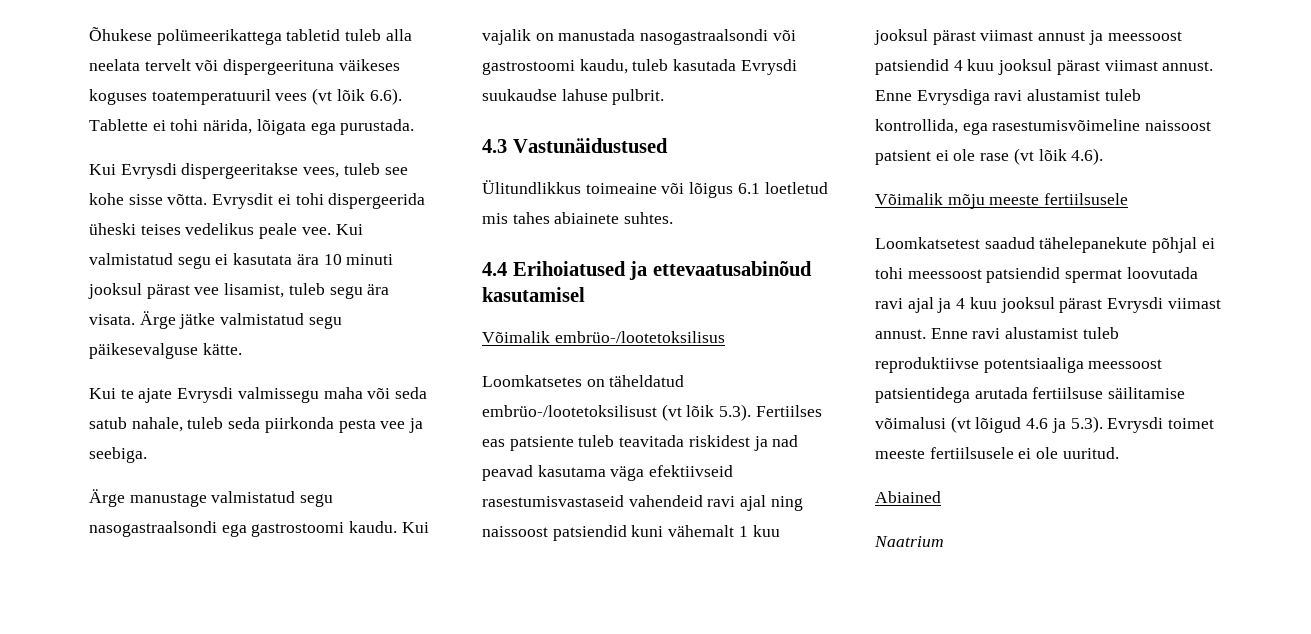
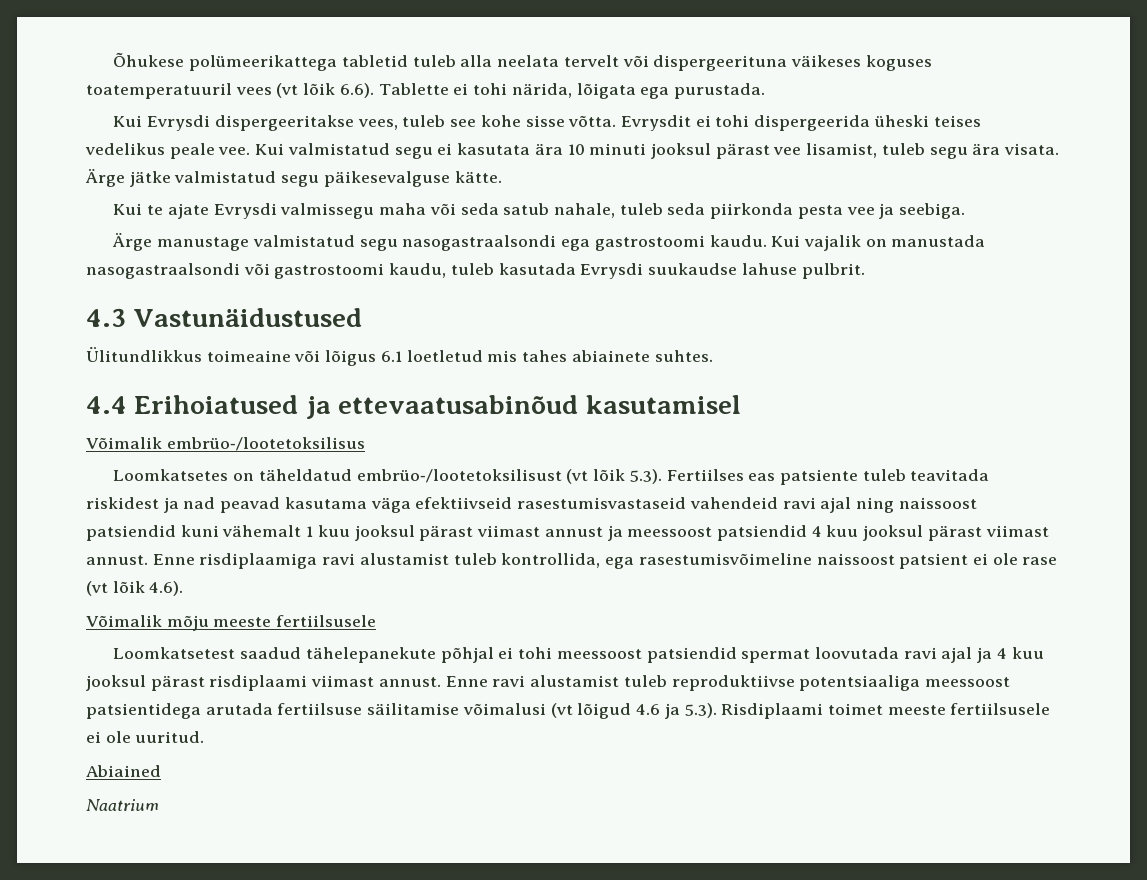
- Enne Evrysdiga ravi alustamist tuleb kontrollida, ega rasestumisvõimeline naissoost patsient ei ole rase (vt lõik 4.6).
+ Enne risdiplaamiga ravi alustamist tuleb kontrollida, ega rasestumisvõimeline naissoost patsient ei ole rase (vt lõik 4.6).
- Loomkatsetest saadud tähelepanekute põhjal ei tohi meessoost patsiendid spermat loovutada ravi ajal ja 4 kuu jooksul pärast Evrysdi viimast annust.
+ Loomkatsetest saadud tähelepanekute põhjal ei tohi meessoost patsiendid spermat loovutada ravi ajal ja 4 kuu jooksul pärast risdiplaami viimast annust.
- Enne ravi alustamist tuleb reproduktiivse potentsiaaliga meessoost patsientidega arutada fertiilsuse säilitamise võimalusi (vt lõigud 4.6 ja 5.3). Evrysdi toimet meeste fertiilsusele ei ole uuritud.
+ Enne ravi alustamist tuleb reproduktiivse potentsiaaliga meessoost patsientidega arutada fertiilsuse säilitamise võimalusi (vt lõigud 4.6 ja 5.3). Risdiplaami toimet meeste fertiilsusele ei ole uuritud.

